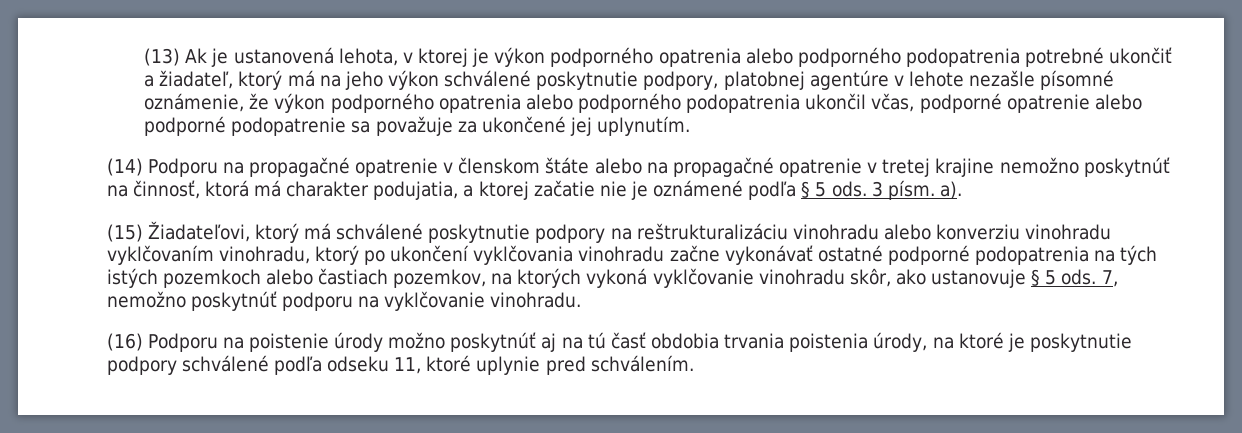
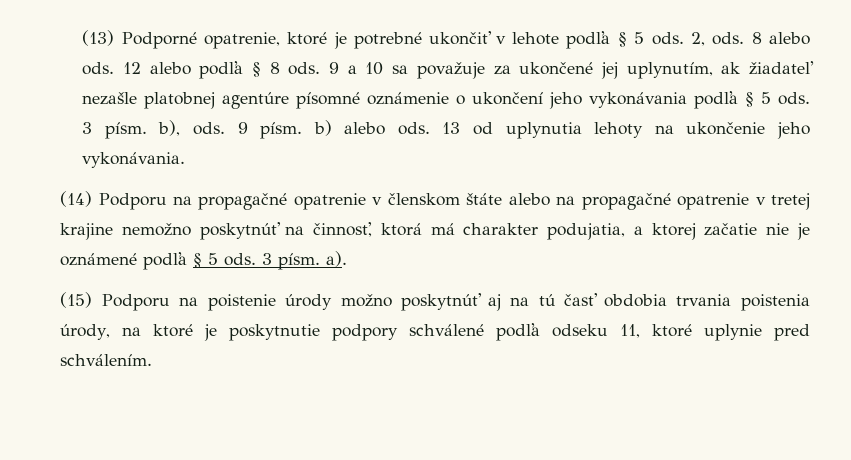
- (13) Ak je ustanovená lehota, v ktorej je výkon podporného opatrenia alebo podporného podopatrenia potrebné ukončiť a žiadateľ, ktorý má na jeho výkon schválené poskytnutie podpory, platobnej agentúre v lehote nezašle písomné oznámenie, že výkon podporného opatrenia alebo podporného podopatrenia ukončil včas, podporné opatrenie alebo podporné podopatrenie sa považuje za ukončené jej uplynutím.
+ (13) Podporné opatrenie, ktoré je potrebné ukončiť v lehote podľa § 5 ods. 2, ods. 8 alebo ods. 12 alebo podľa § 8 ods. 9 a 10 sa považuje za ukončené jej uplynutím, ak žiadateľ nezašle platobnej agentúre písomné oznámenie o ukončení jeho vykonávania podľa § 5 ods. 3 písm. b), ods. 9 písm. b) alebo ods. 13 od uplynutia lehoty na ukončenie jeho vykonávania.
- (15) Žiadateľovi, ktorý má schválené poskytnutie podpory na reštrukturalizáciu vinohradu alebo konverziu vinohradu vyklčovaním vinohradu, ktorý po ukončení vyklčovania vinohradu začne vykonávať ostatné podporné podopatrenia na tých istých pozemkoch alebo častiach pozemkov, na ktorých vykoná vyklčovanie vinohradu skôr, ako ustanovuje § 5 ods. 7, nemožno poskytnúť podporu na vyklčovanie vinohradu.
- (16) Podporu na poistenie úrody možno poskytnúť aj na tú časť obdobia trvania poistenia úrody, na ktoré je poskytnutie podpory schválené podľa odseku 11, ktoré uplynie pred schválením.
+ (15) Podporu na poistenie úrody možno poskytnúť aj na tú časť obdobia trvania poistenia úrody, na ktoré je poskytnutie podpory schválené podľa odseku 11, ktoré uplynie pred schválením.

